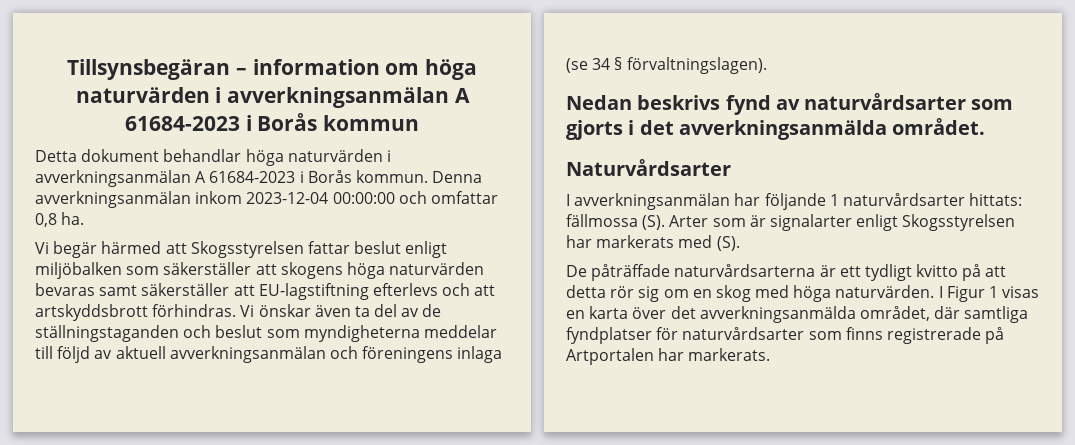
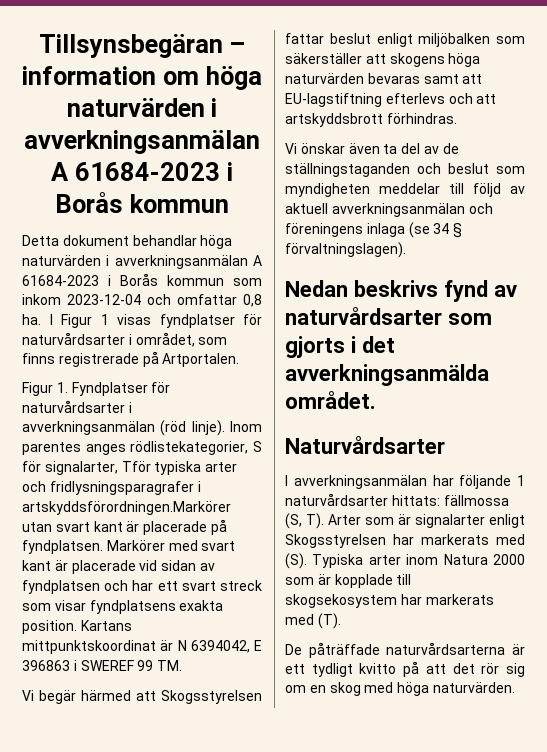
- Detta dokument behandlar höga naturvärden i avverkningsanmälan A 61684-2023 i Borås kommun. Denna avverkningsanmälan inkom 2023-12-04 00:00:00 och omfattar 0,8 ha.
+ Detta dokument behandlar höga naturvärden i avverkningsanmälan A 61684-2023 i Borås kommun som inkom 2023-12-04 och omfattar 0,8 ha. I Figur 1 visas fyndplatser för naturvårdsarter i området, som finns registrerade på Artportalen.
+ Figur 1. Fyndplatser för naturvårdsarter i avverkningsanmälan (röd linje). Inom parentes anges rödlistekategorier, S för signalarter, Tför typiska arter och fridlysningsparagrafer i artskyddsförordningen.Markörer utan svart kant är placerade på fyndplatsen. Markörer med svart kant är placerade vid sidan av fyndplatsen och har ett svart streck som visar fyndplatsens exakta position. Kartans mittpunktskoordinat är N 6394042, E 396863 i SWEREF 99 TM.
- Vi begär härmed att Skogsstyrelsen fattar beslut enligt miljöbalken som säkerställer att skogens höga naturvärden bevaras samt säkerställer att EU-lagstiftning efterlevs och att artskyddsbrott förhindras. Vi önskar även ta del av de ställningstaganden och beslut som myndigheterna meddelar till följd av aktuell avverkningsanmälan och föreningens inlaga (se 34 § förvaltningslagen).
+ Vi begär härmed att Skogsstyrelsen fattar beslut enligt miljöbalken som säkerställer att skogens höga naturvärden bevaras samt att EU-lagstiftning efterlevs och att artskyddsbrott förhindras.
+ Vi önskar även ta del av de ställningstaganden och beslut som myndigheten meddelar till följd av aktuell avverkningsanmälan och föreningens inlaga (se 34 § förvaltningslagen).
- I avverkningsanmälan har följande 1 naturvårdsarter hittats: fällmossa (S). Arter som är signalarter enligt Skogsstyrelsen har markerats med (S).
+ I avverkningsanmälan har följande 1 naturvårdsarter hittats: fällmossa (S, T). Arter som är signalarter enligt Skogsstyrelsen har markerats med (S). Typiska arter inom Natura 2000 som är kopplade till skogsekosystem har markerats med (T).
- De påträffade naturvårdsarterna är ett tydligt kvitto på att detta rör sig om en skog med höga naturvärden. I Figur 1 visas en karta över det avverkningsanmälda området, där samtliga fyndplatser för naturvårdsarter som finns registrerade på Artportalen har markerats.
+ De påträffade naturvårdsarterna är ett tydligt kvitto på att det rör sig om en skog med höga naturvärden.

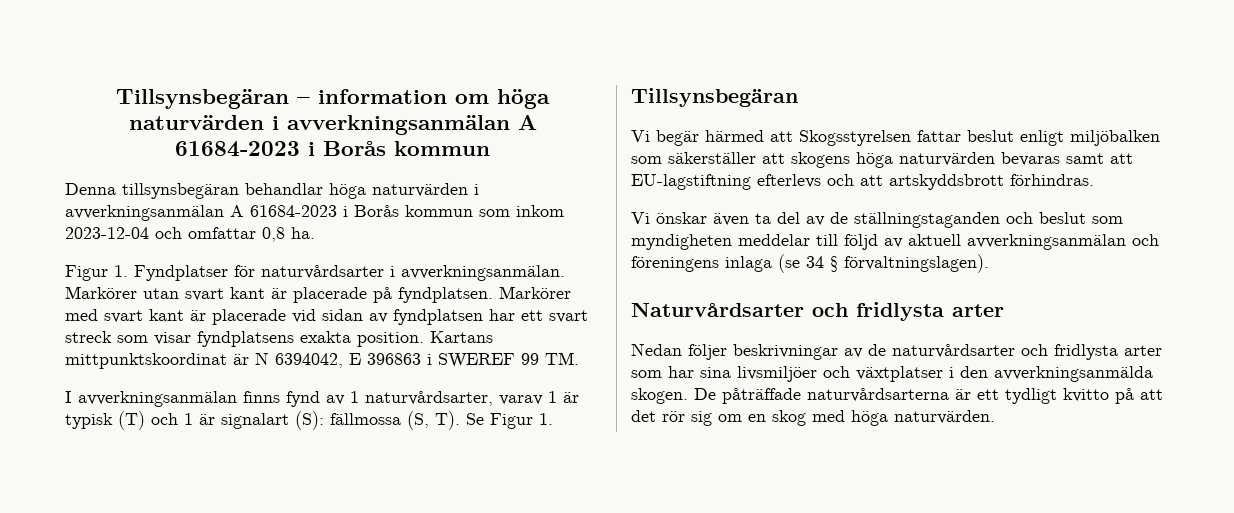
- Detta dokument behandlar höga naturvärden i avverkningsanmälan A 61684-2023 i Borås kommun som inkom 2023-12-04 och omfattar 0,8 ha. I Figur 1 visas fyndplatser för naturvårdsarter i området, som finns registrerade på Artportalen.
+ Denna tillsynsbegäran behandlar höga naturvärden i avverkningsanmälan A 61684-2023 i Borås kommun som inkom 2023-12-04 och omfattar 0,8 ha.
- Figur 1. Fyndplatser för naturvårdsarter i avverkningsanmälan (röd linje). Inom parentes anges rödlistekategorier, S för signalarter, Tför typiska arter och fridlysningsparagrafer i artskyddsförordningen.Markörer utan svart kant är placerade på fyndplatsen.
+ Figur 1. Fyndplatser för naturvårdsarter i avverkningsanmälan. Markörer utan svart kant är placerade på fyndplatsen.
- Markörer med svart kant är placerade vid sidan av fyndplatsen och har ett svart streck som visar fyndplatsens exakta position.
+ Markörer med svart kant är placerade vid sidan av fyndplatsen har ett svart streck som visar fyndplatsens exakta position.
+ I avverkningsanmälan finns fynd av 1 naturvårdsarter, varav 1 är typisk (T) och 1 är signalart (S): fällmossa (S, T). Se Figur 1.
+ Tillsynsbegäran
- Nedan beskrivs fynd av naturvårdsarter som gjorts i det avverkningsanmälda området.
- Naturvårdsarter
- I avverkningsanmälan har följande 1 naturvårdsarter hittats: fällmossa (S, T). Arter som är signalarter enligt Skogsstyrelsen har markerats med (S). Typiska arter inom Natura 2000 som är kopplade till skogsekosystem har markerats med (T).
- De påträffade naturvårdsarterna är ett tydligt kvitto på att det rör sig om en skog med höga naturvärden.
+ Naturvårdsarter och fridlysta arter
+ Nedan följer beskrivningar av de naturvårdsarter och fridlysta arter som har sina livsmiljöer och växtplatser i den avverkningsanmälda skogen. De påträffade naturvårdsarterna är ett tydligt kvitto på att det rör sig om en skog med höga naturvärden.

